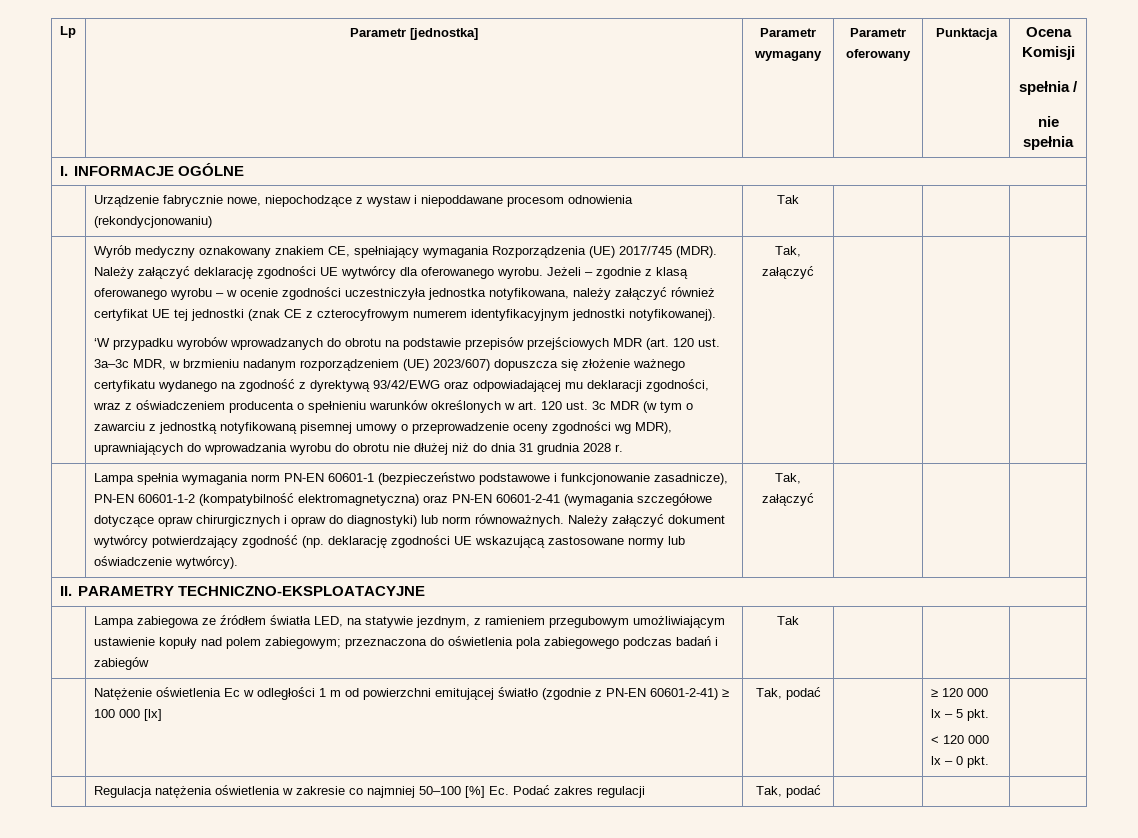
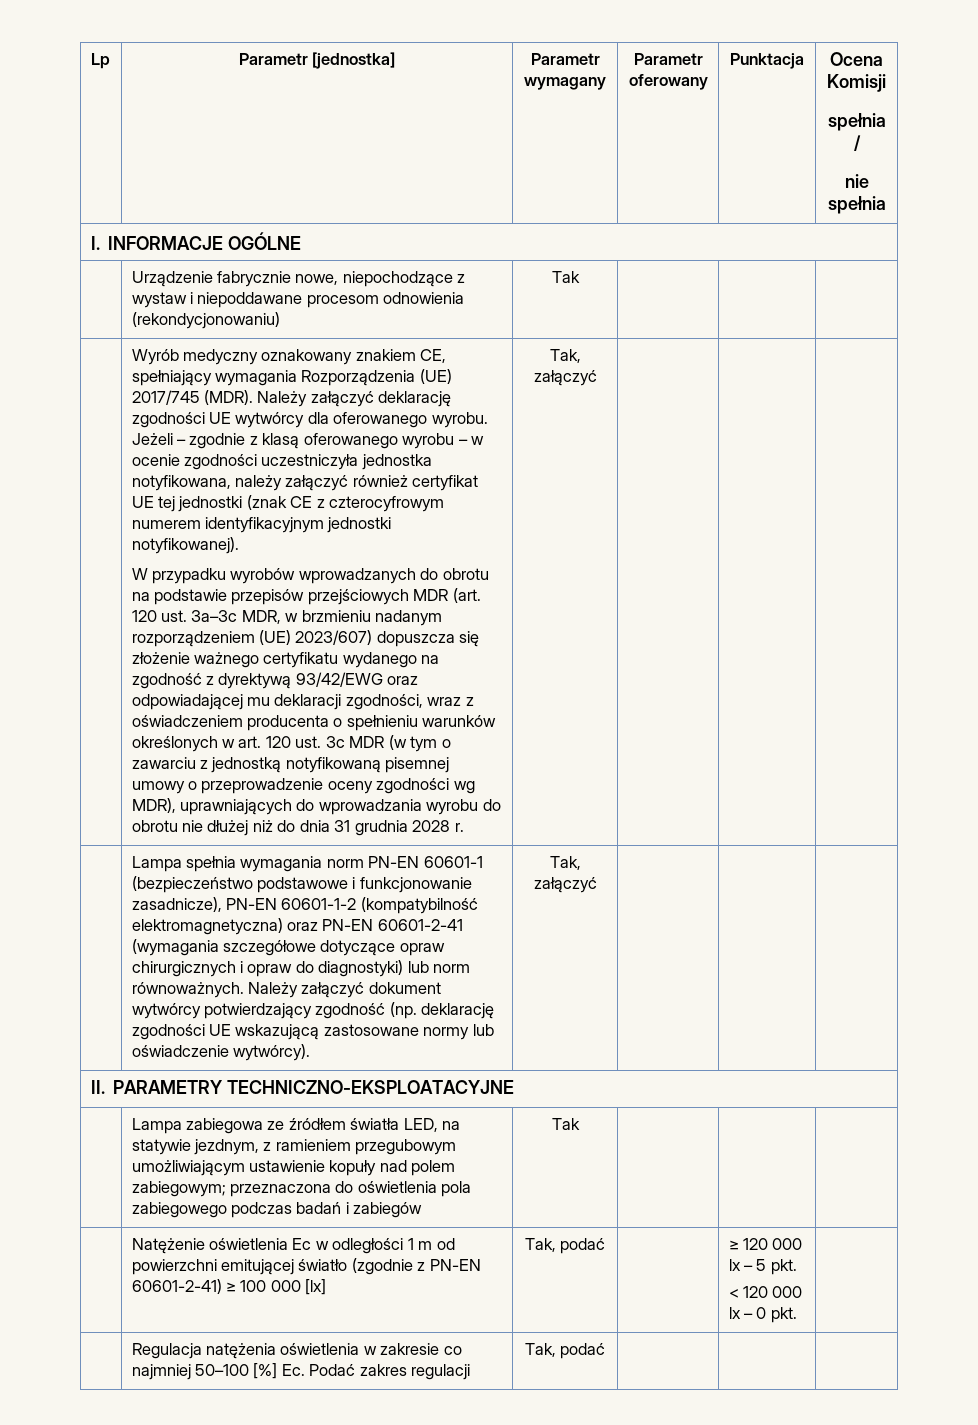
- ‘W przypadku wyrobów wprowadzanych do obrotu na podstawie przepisów przejściowych MDR (art. 120 ust. 3a–3c MDR, w brzmieniu nadanym rozporządzeniem (UE) 2023/607) dopuszcza się złożenie ważnego certyfikatu wydanego na zgodność z dyrektywą 93/42/EWG oraz odpowiadającej mu deklaracji zgodności, wraz z oświadczeniem producenta o spełnieniu warunków określonych w art. 120 ust. 3c MDR (w tym o zawarciu z jednostką notyfikowaną pisemnej umowy o przeprowadzenie oceny zgodności wg MDR), uprawniających do wprowadzania wyrobu do obrotu nie dłużej niż do dnia 31 grudnia 2028 r.
+ W przypadku wyrobów wprowadzanych do obrotu na podstawie przepisów przejściowych MDR (art. 120 ust. 3a–3c MDR, w brzmieniu nadanym rozporządzeniem (UE) 2023/607) dopuszcza się złożenie ważnego certyfikatu wydanego na zgodność z dyrektywą 93/42/EWG oraz odpowiadającej mu deklaracji zgodności, wraz z oświadczeniem producenta o spełnieniu warunków określonych w art. 120 ust. 3c MDR (w tym o zawarciu z jednostką notyfikowaną pisemnej umowy o przeprowadzenie oceny zgodności wg MDR), uprawniających do wprowadzania wyrobu do obrotu nie dłużej niż do dnia 31 grudnia 2028 r.

